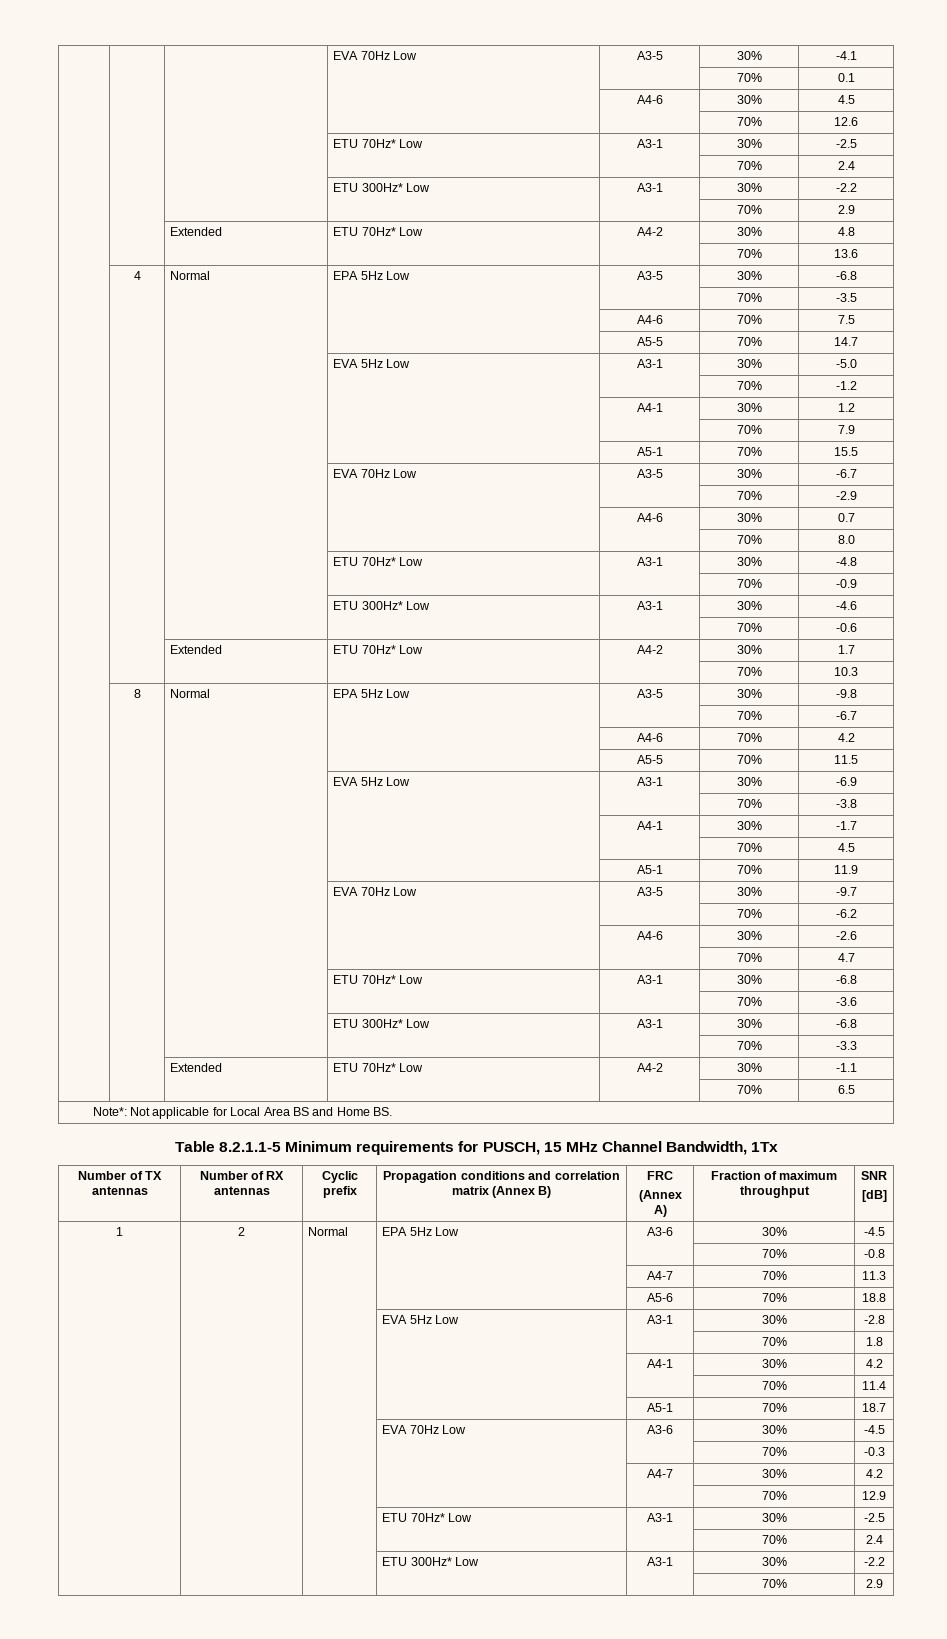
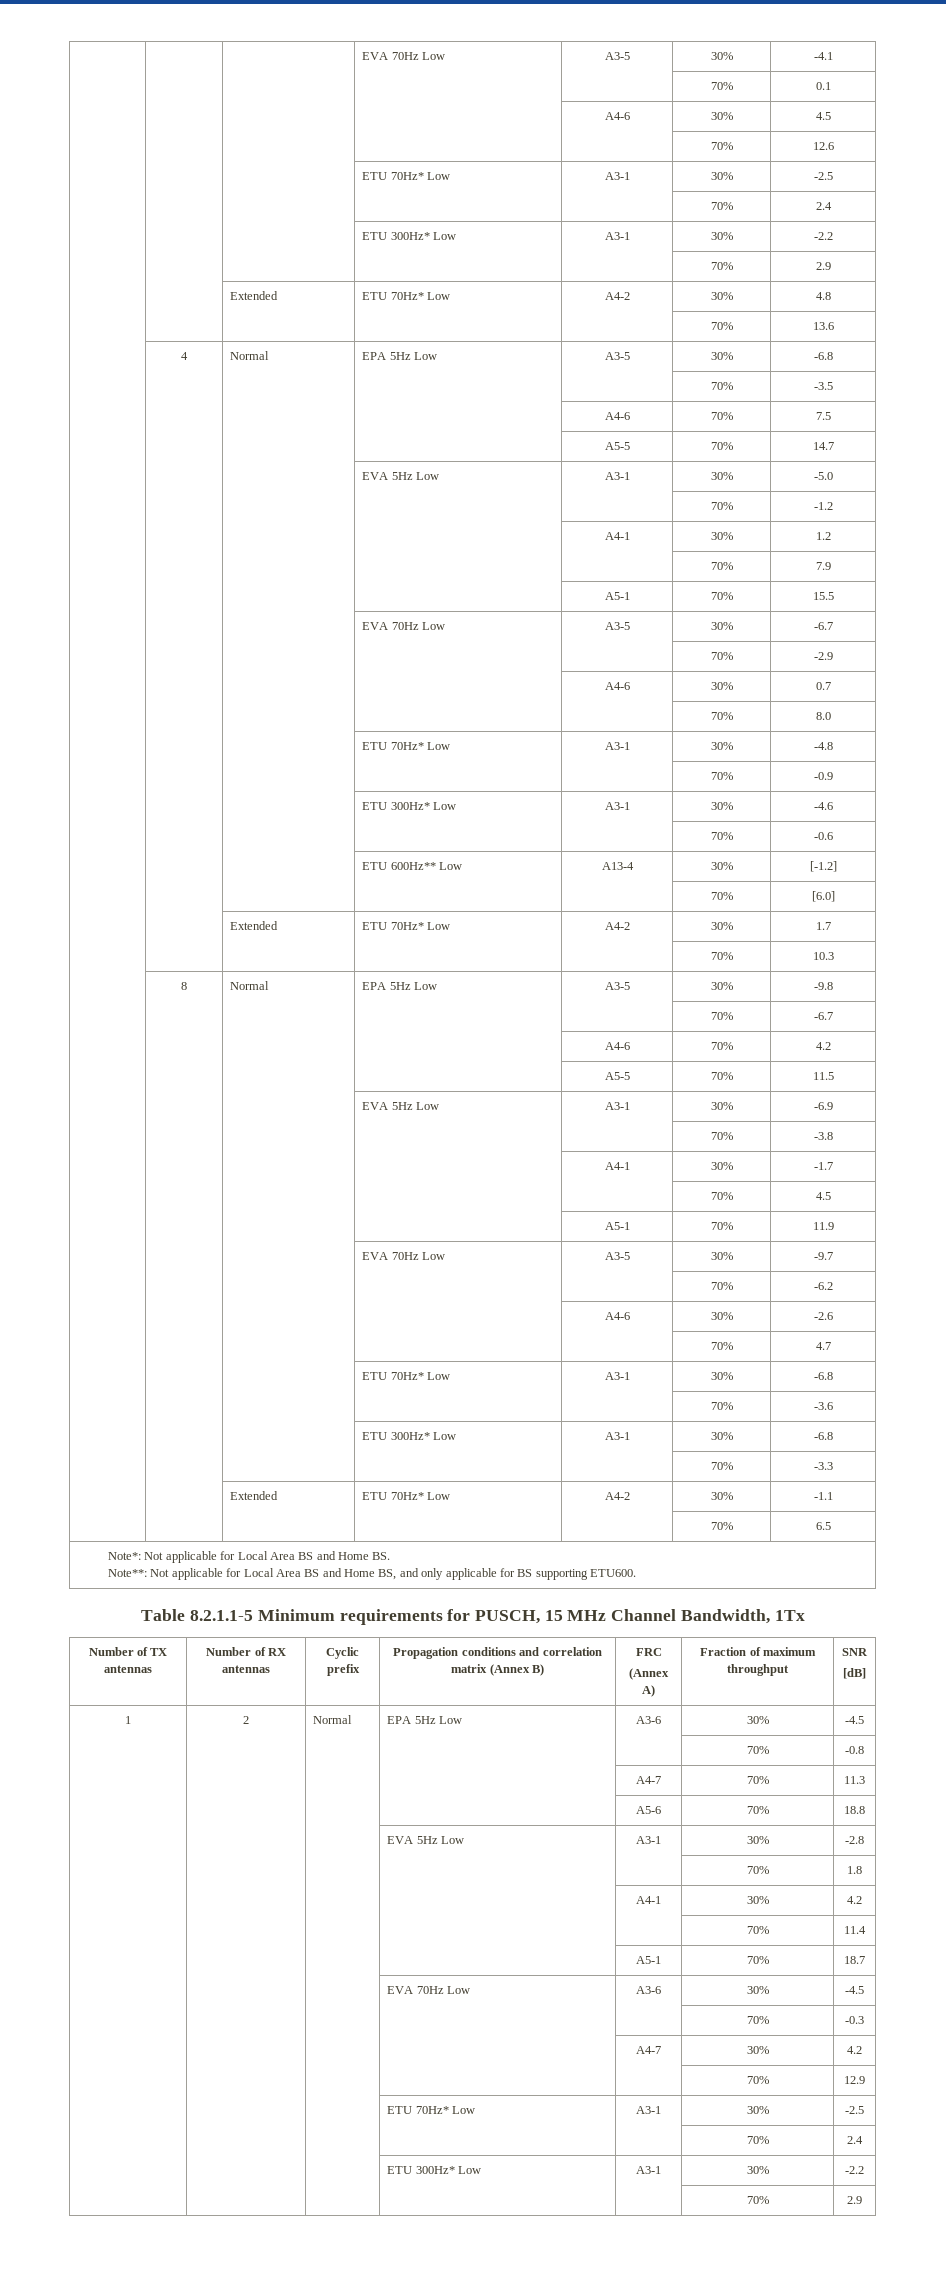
+ | | | ETU 600Hz** Low | A13-4 | 30% | [-1.2]
+ | | | | | 70% | [6.0]
  Note*: Not applicable for Local Area BS and Home BS.
+ Note**: Not applicable for Local Area BS and Home BS, and only applicable for BS supporting ETU600.

